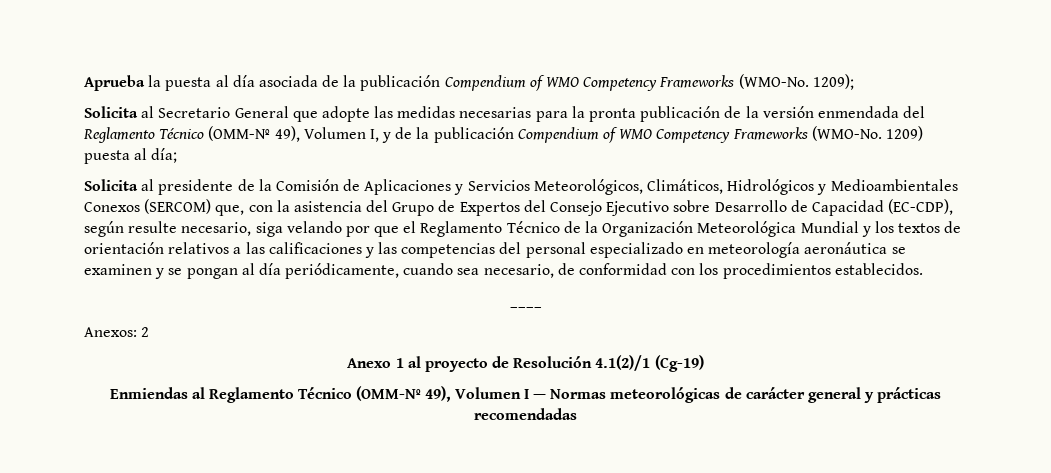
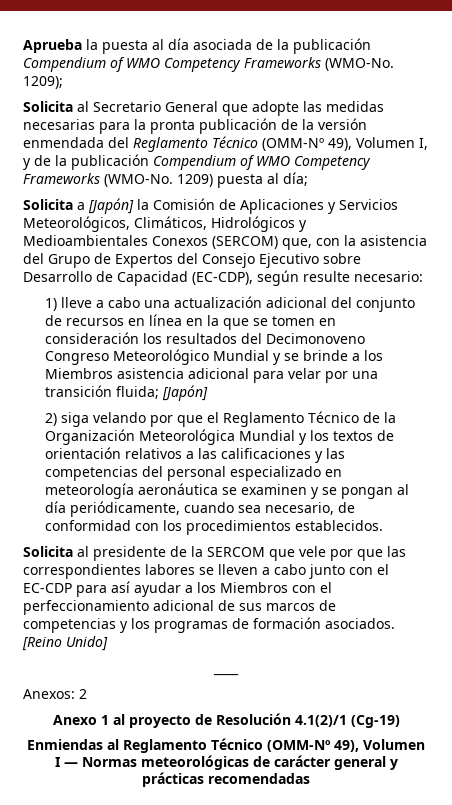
- Solicita al presidente de la Comisión de Aplicaciones y Servicios Meteorológicos, Climáticos, Hidrológicos y Medioambientales Conexos (SERCOM) que, con la asistencia del Grupo de Expertos del Consejo Ejecutivo sobre Desarrollo de Capacidad (EC-CDP), según resulte necesario, siga velando por que el Reglamento Técnico de la Organización Meteorológica Mundial y los textos de orientación relativos a las calificaciones y las competencias del personal especializado en meteorología aeronáutica se examinen y se pongan al día periódicamente, cuando sea necesario, de conformidad con los procedimientos establecidos.
+ Solicita a [Japón] la Comisión de Aplicaciones y Servicios Meteorológicos, Climáticos, Hidrológicos y Medioambientales Conexos (SERCOM) que, con la asistencia del Grupo de Expertos del Consejo Ejecutivo sobre Desarrollo de Capacidad (EC-CDP), según resulte necesario:
+ 1) lleve a cabo una actualización adicional del conjunto de recursos en línea en la que se tomen en consideración los resultados del Decimonoveno Congreso Meteorológico Mundial y se brinde a los Miembros asistencia adicional para velar por una transición fluida; [Japón]
+ 2) siga velando por que el Reglamento Técnico de la Organización Meteorológica Mundial y los textos de orientación relativos a las calificaciones y las competencias del personal especializado en meteorología aeronáutica se examinen y se pongan al día periódicamente, cuando sea necesario, de conformidad con los procedimientos establecidos.
+ Solicita al presidente de la SERCOM que vele por que las correspondientes labores se lleven a cabo junto con el EC-CDP para así ayudar a los Miembros con el perfeccionamiento adicional de sus marcos de competencias y los programas de formación asociados. [Reino Unido]

